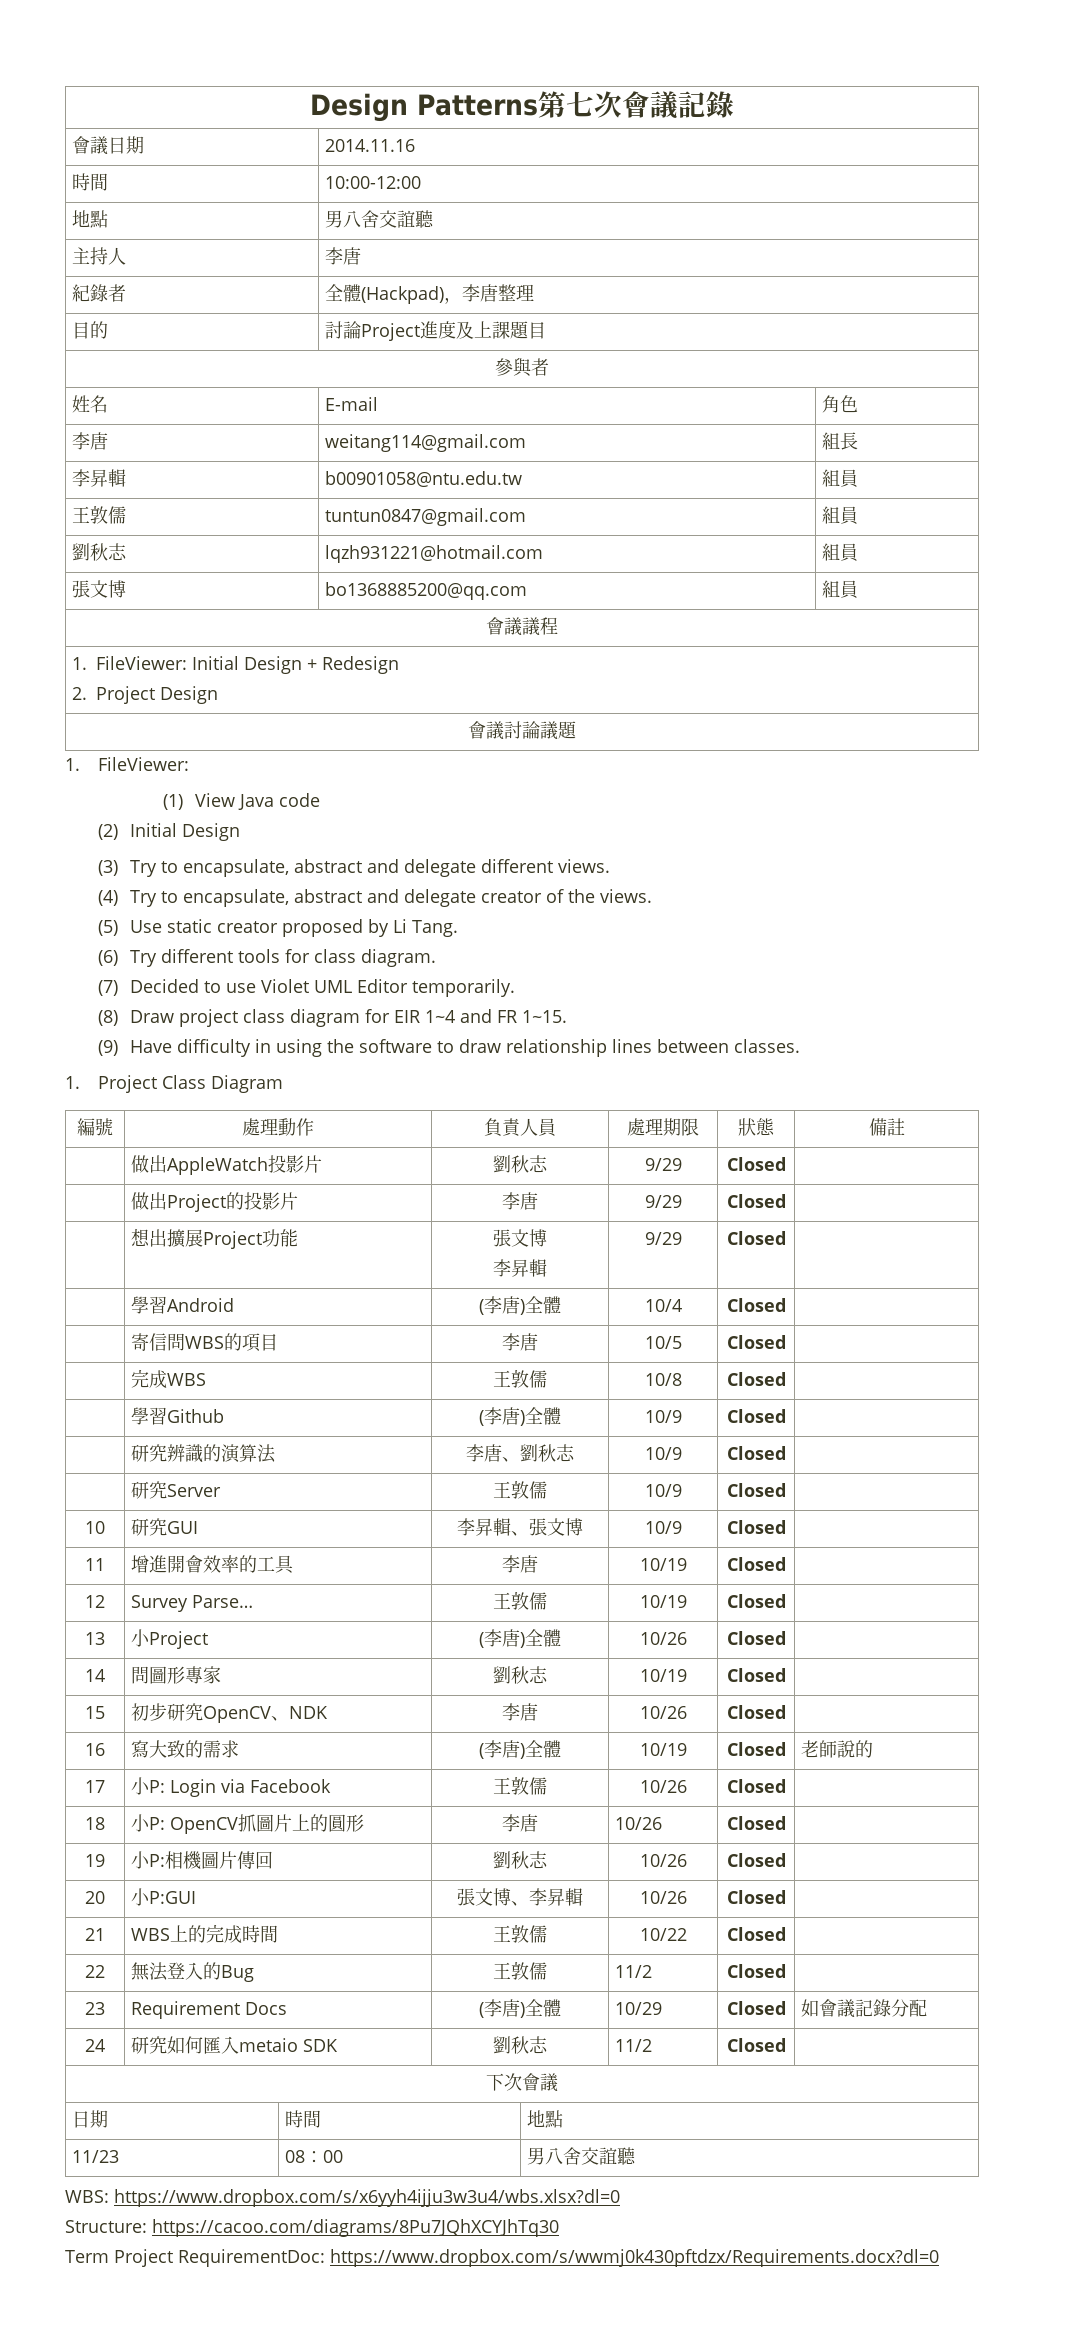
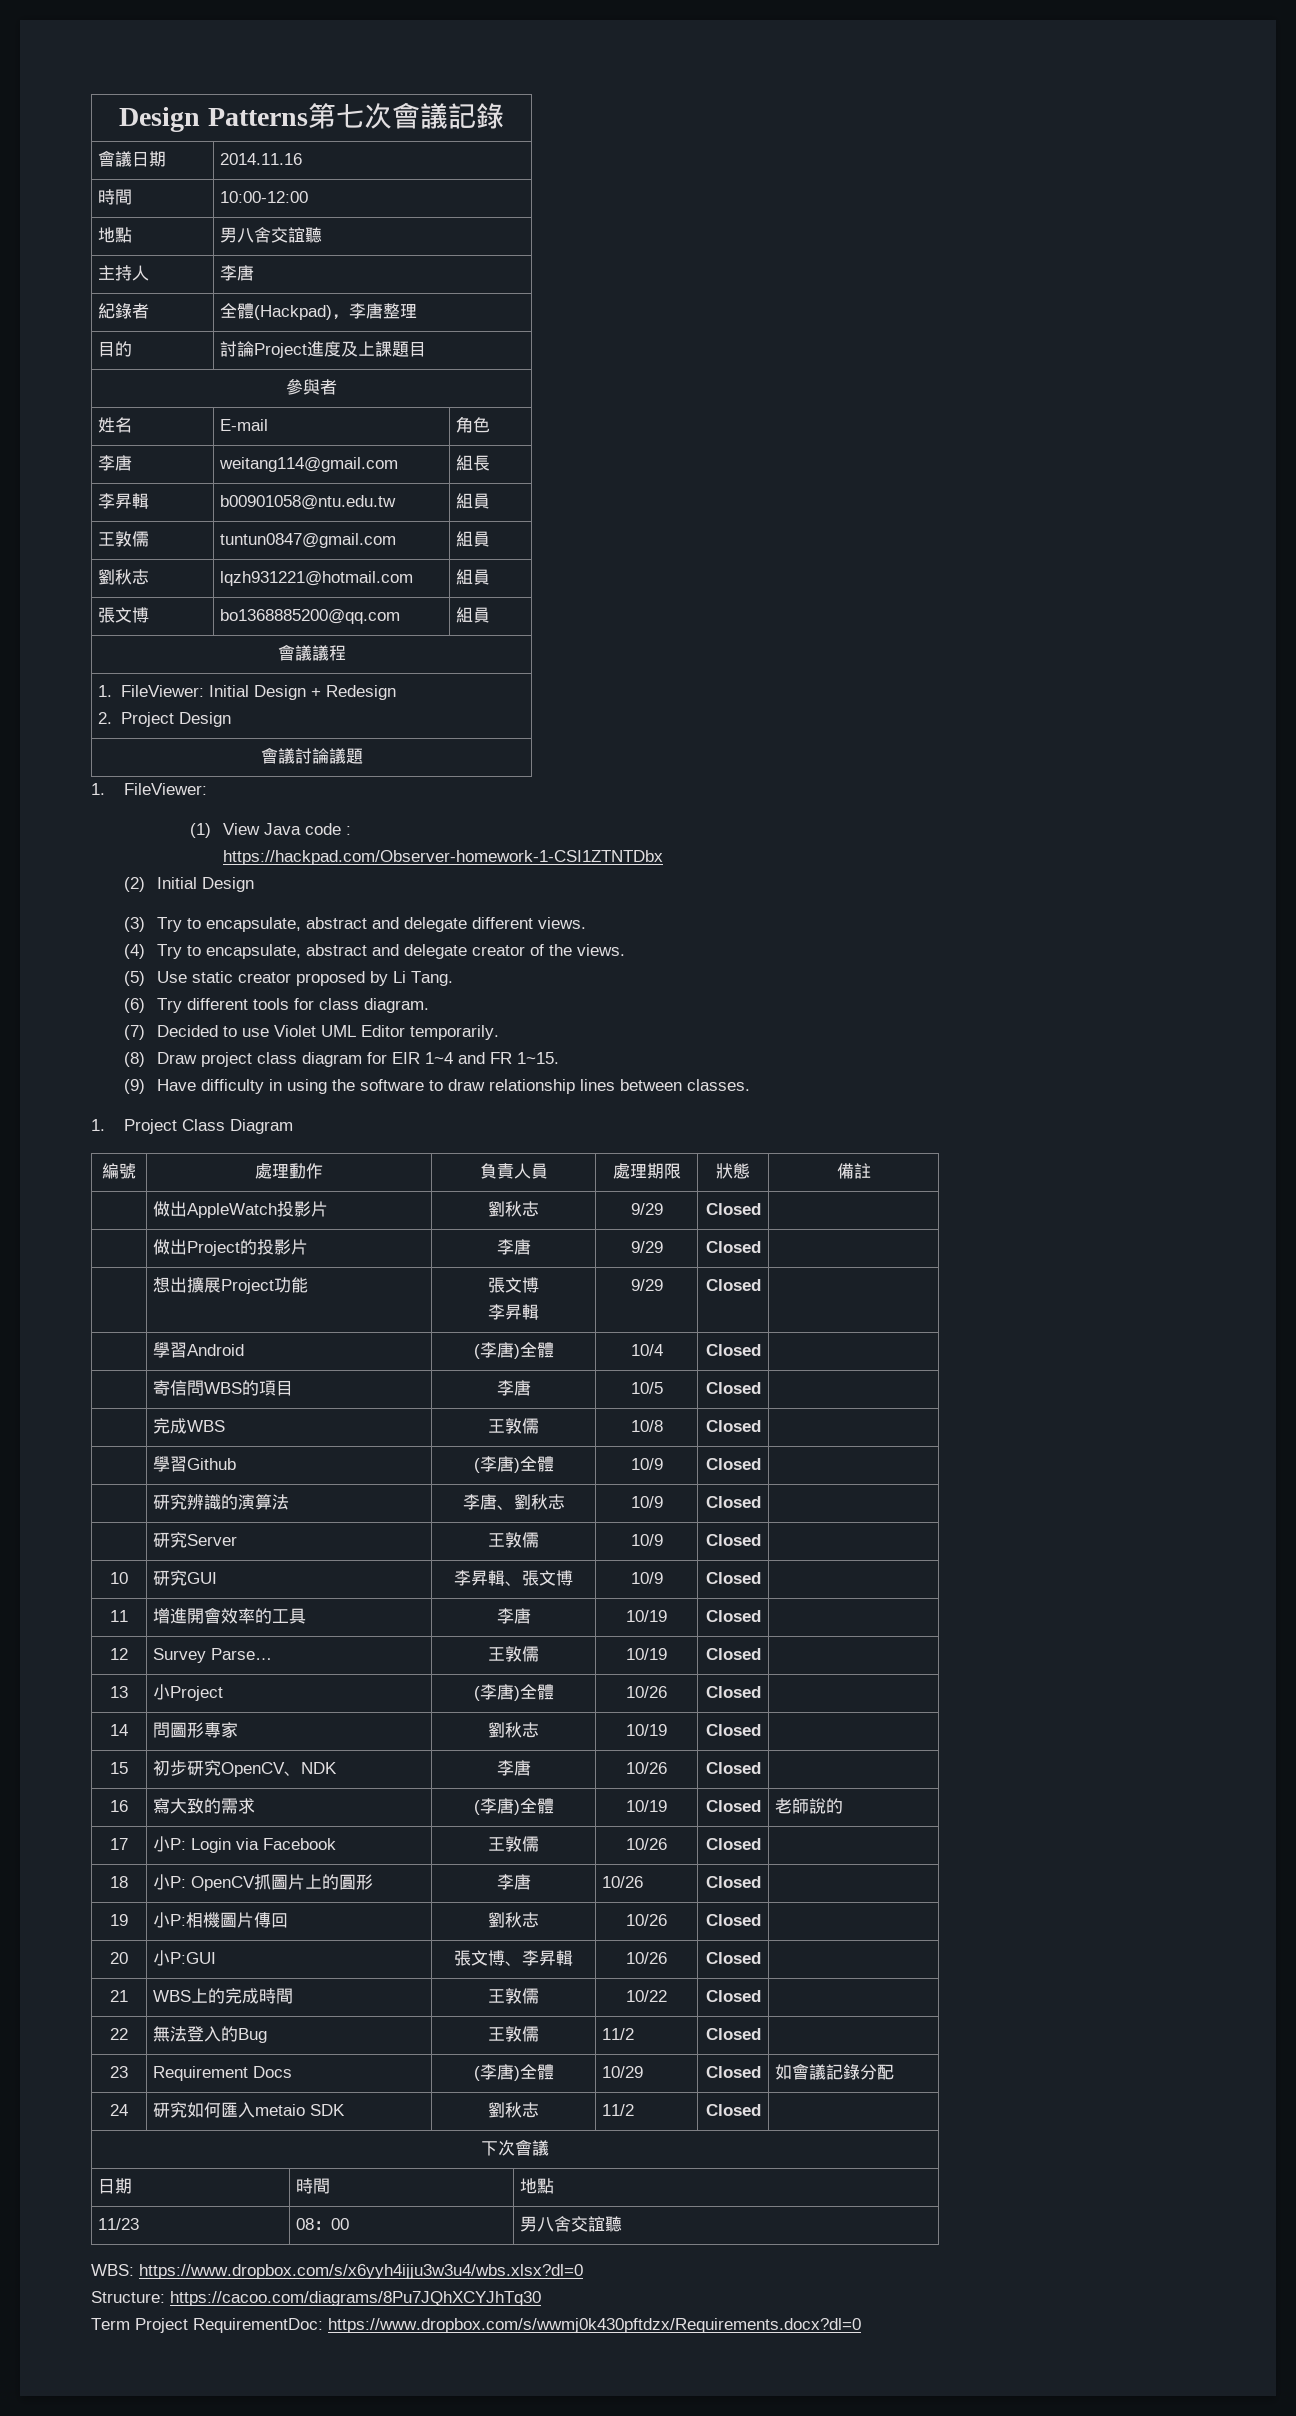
- (1) View Java code
+ (1) View Java code :
+ https://hackpad.com/Observer-homework-1-CSI1ZTNTDbx

